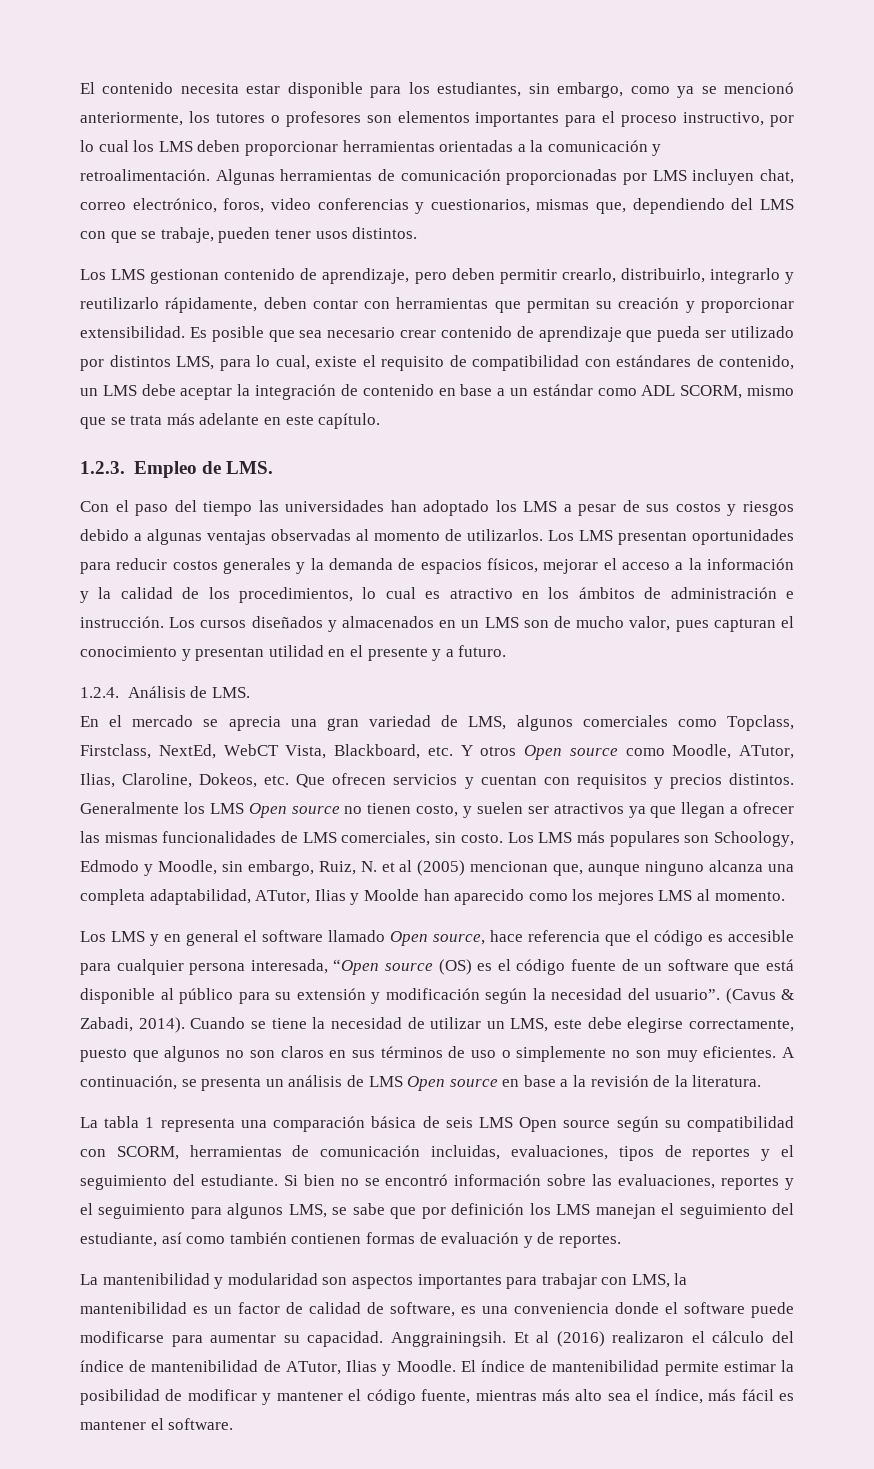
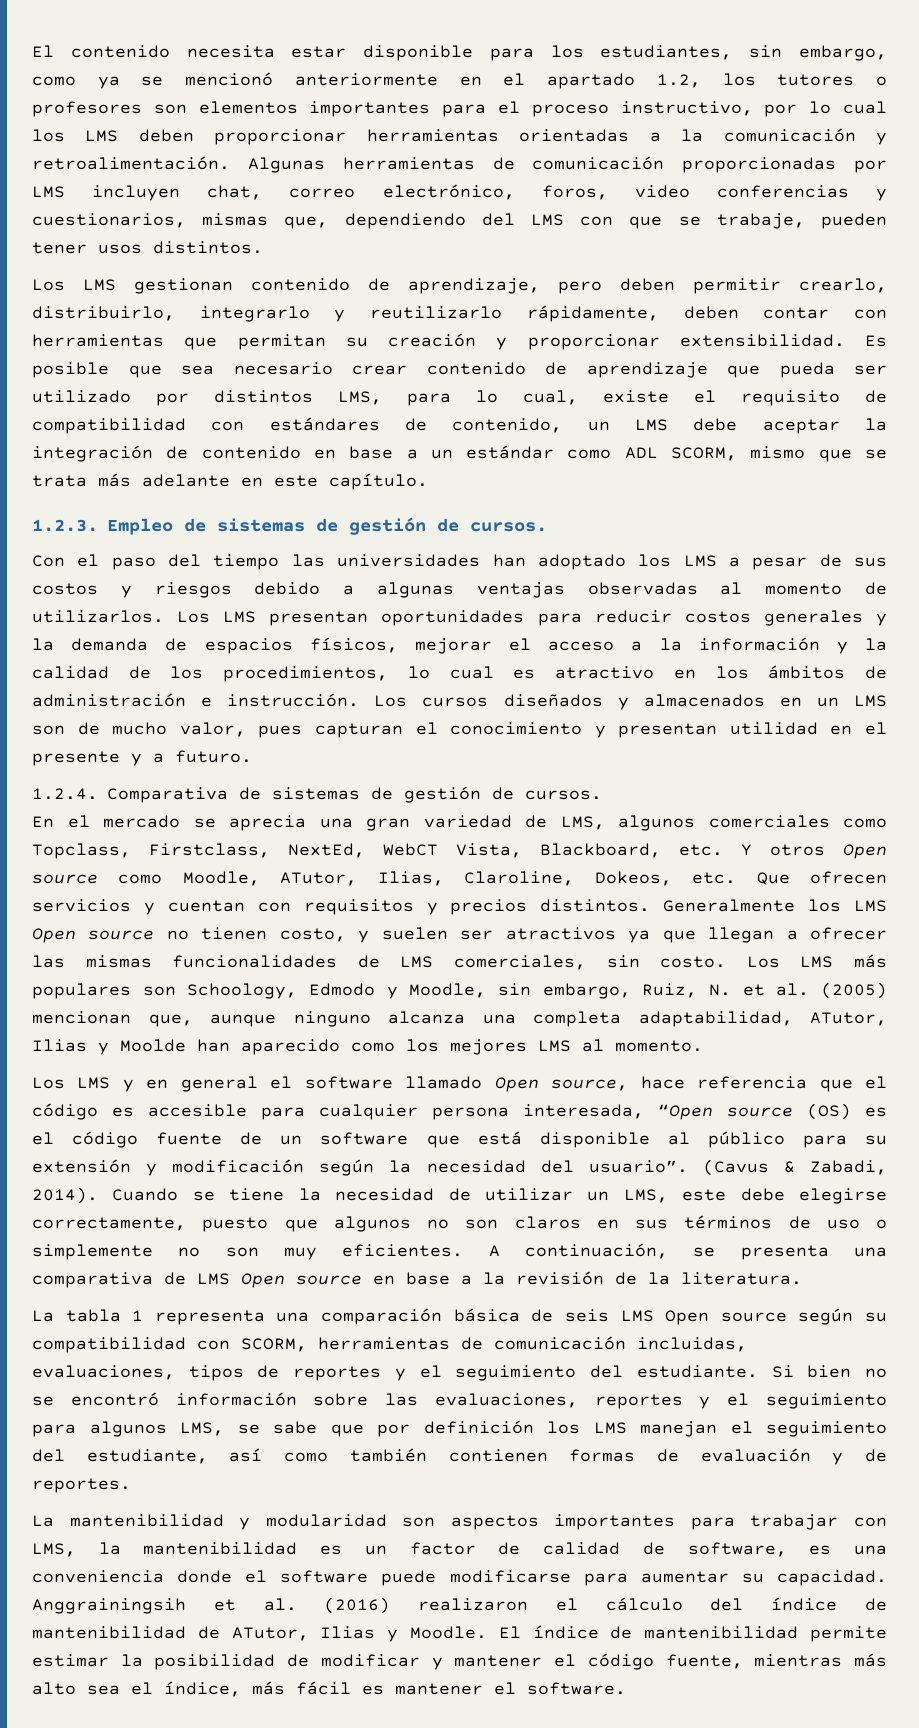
- El contenido necesita estar disponible para los estudiantes, sin embargo, como ya se mencionó anteriormente, los tutores o profesores son elementos importantes para el proceso instructivo, por lo cual los LMS deben proporcionar herramientas orientadas a la comunicación y retroalimentación.
+ El contenido necesita estar disponible para los estudiantes, sin embargo, como ya se mencionó anteriormente en el apartado 1.2, los tutores o profesores son elementos importantes para el proceso instructivo, por lo cual los LMS deben proporcionar herramientas orientadas a la comunicación y retroalimentación.
- 1.2.3. Empleo de LMS.
+ 1.2.3. Empleo de sistemas de gestión de cursos.
- 1.2.4. Análisis de LMS.
+ 1.2.4. Comparativa de sistemas de gestión de cursos.
- Los LMS más populares son Schoology, Edmodo y Moodle, sin embargo, Ruiz, N. et al (2005) mencionan que, aunque ninguno alcanza una completa adaptabilidad, ATutor, Ilias y Moolde han aparecido como los mejores LMS al momento.
+ Los LMS más populares son Schoology, Edmodo y Moodle, sin embargo, Ruiz, N. et al. (2005) mencionan que, aunque ninguno alcanza una completa adaptabilidad, ATutor, Ilias y Moolde han aparecido como los mejores LMS al momento.
- A continuación, se presenta un análisis de LMS Open source en base a la revisión de la literatura.
+ A continuación, se presenta una comparativa de LMS Open source en base a la revisión de la literatura.
- Anggrainingsih. Et al (2016) realizaron el cálculo del índice de mantenibilidad de ATutor, Ilias y Moodle.
+ Anggrainingsih et al. (2016) realizaron el cálculo del índice de mantenibilidad de ATutor, Ilias y Moodle.

